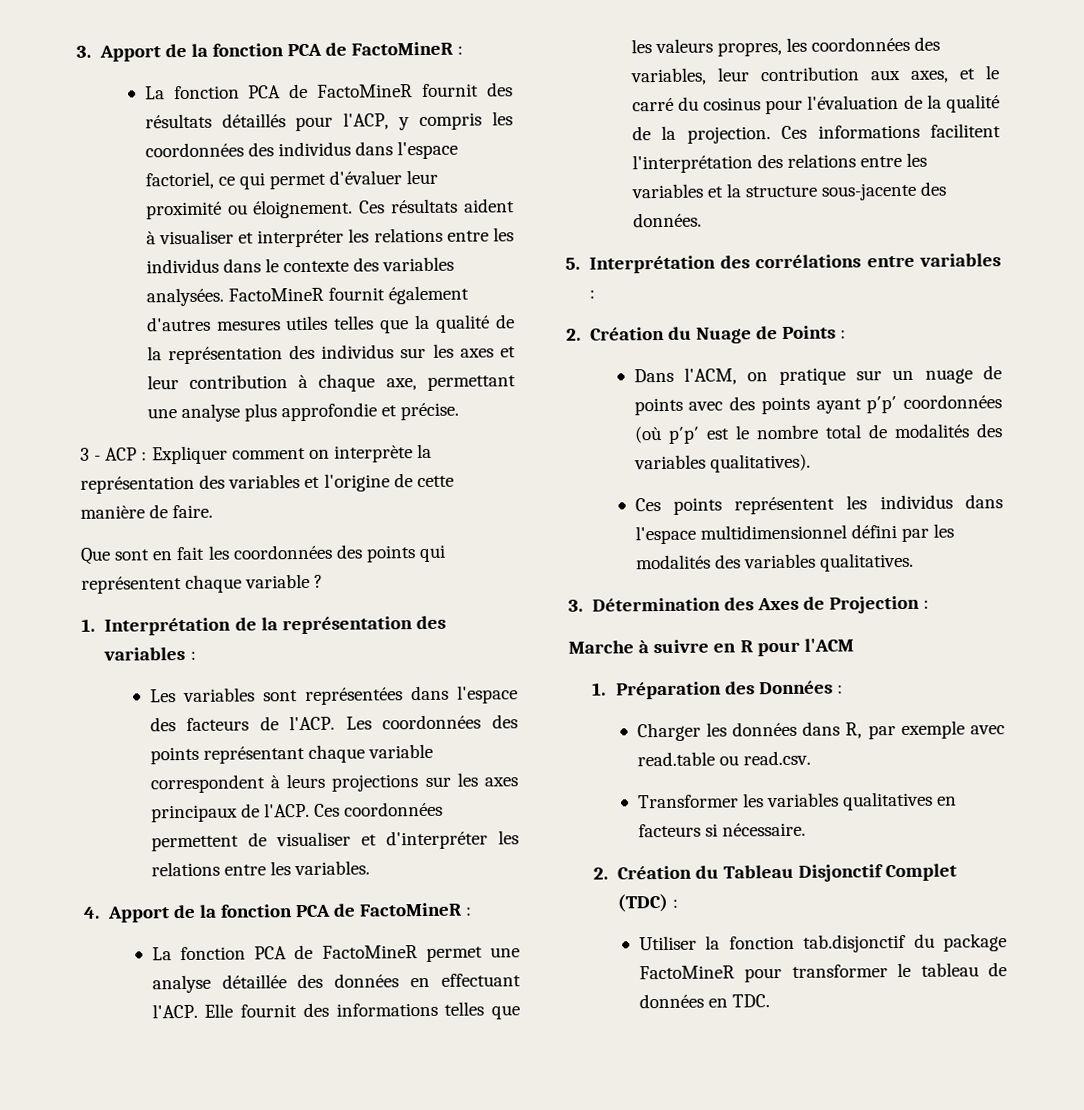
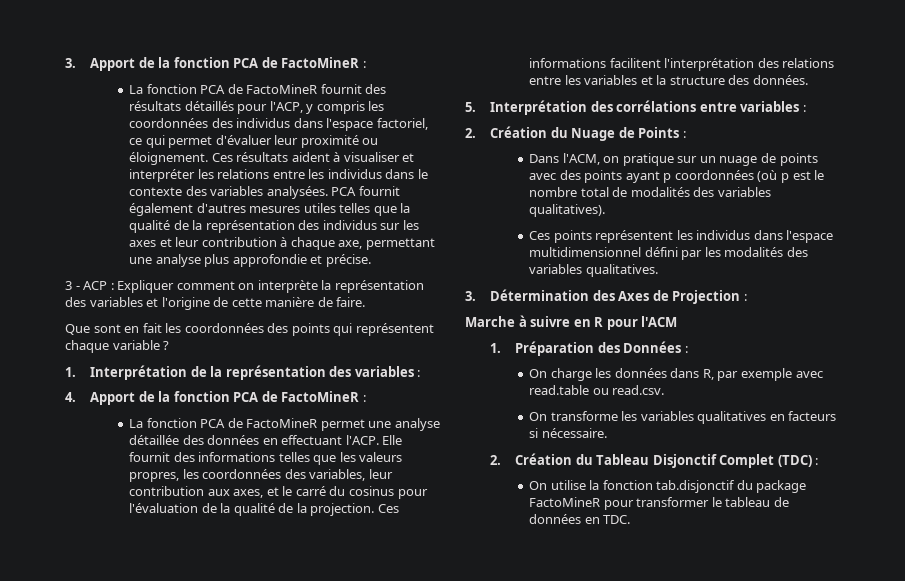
- FactoMineR fournit également d'autres mesures utiles telles que la qualité de la représentation des individus sur les axes et leur contribution à chaque axe, permettant une analyse plus approfondie et précise.
+ PCA fournit également d'autres mesures utiles telles que la qualité de la représentation des individus sur les axes et leur contribution à chaque axe, permettant une analyse plus approfondie et précise.
- Les variables sont représentées dans l'espace des facteurs de l'ACP. Les coordonnées des points représentant chaque variable correspondent à leurs projections sur les axes principaux de l'ACP. Ces coordonnées permettent de visualiser et d'interpréter les relations entre les variables.
- Ces informations facilitent l'interprétation des relations entre les variables et la structure sous-jacente des données.
+ Ces informations facilitent l'interprétation des relations entre les variables et la structure des données.
- Dans l'ACM, on pratique sur un nuage de points avec des points ayant p′p′ coordonnées (où p′p′ est le nombre total de modalités des variables qualitatives).
+ Dans l'ACM, on pratique sur un nuage de points avec des points ayant p coordonnées (où p est le nombre total de modalités des variables qualitatives).
- Charger les données dans R, par exemple avec read.table ou read.csv.
+ On charge les données dans R, par exemple avec read.table ou read.csv.
- Transformer les variables qualitatives en facteurs si nécessaire.
+ On transforme les variables qualitatives en facteurs si nécessaire.
- Utiliser la fonction tab.disjonctif du package FactoMineR pour transformer le tableau de données en TDC.
+ On utilise la fonction tab.disjonctif du package FactoMineR pour transformer le tableau de données en TDC.

